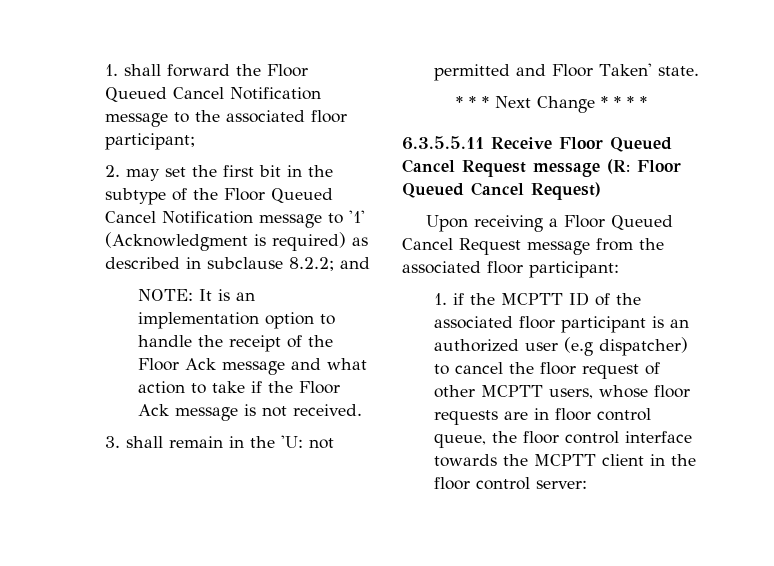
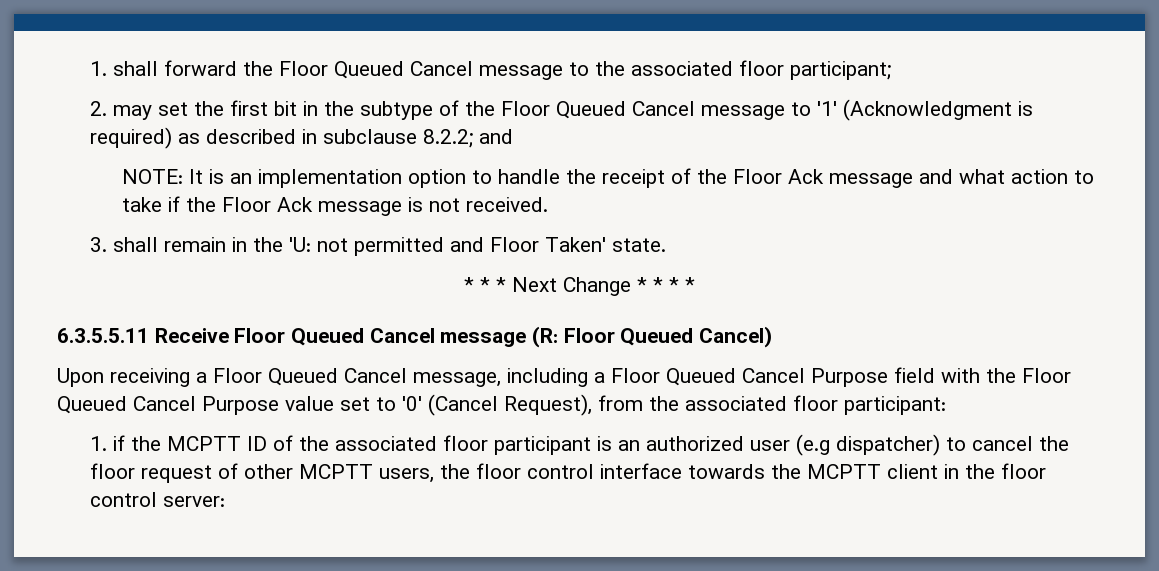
- 1. shall forward the Floor Queued Cancel Notification message to the associated floor participant;
+ 1. shall forward the Floor Queued Cancel message to the associated floor participant;
- 2. may set the first bit in the subtype of the Floor Queued Cancel Notification message to '1' (Acknowledgment is required) as described in subclause 8.2.2; and
+ 2. may set the first bit in the subtype of the Floor Queued Cancel message to '1' (Acknowledgment is required) as described in subclause 8.2.2; and
- 6.3.5.5.11 Receive Floor Queued Cancel Request message (R: Floor Queued Cancel Request)
+ 6.3.5.5.11 Receive Floor Queued Cancel message (R: Floor Queued Cancel)
- Upon receiving a Floor Queued Cancel Request message from the associated floor participant:
+ Upon receiving a Floor Queued Cancel message, including a Floor Queued Cancel Purpose field with the Floor Queued Cancel Purpose value set to '0' (Cancel Request), from the associated floor participant:
- 1. if the MCPTT ID of the associated floor participant is an authorized user (e.g dispatcher) to cancel the floor request of other MCPTT users, whose floor requests are in floor control queue, the floor control interface towards the MCPTT client in the floor control server:
+ 1. if the MCPTT ID of the associated floor participant is an authorized user (e.g dispatcher) to cancel the floor request of other MCPTT users, the floor control interface towards the MCPTT client in the floor control server:

